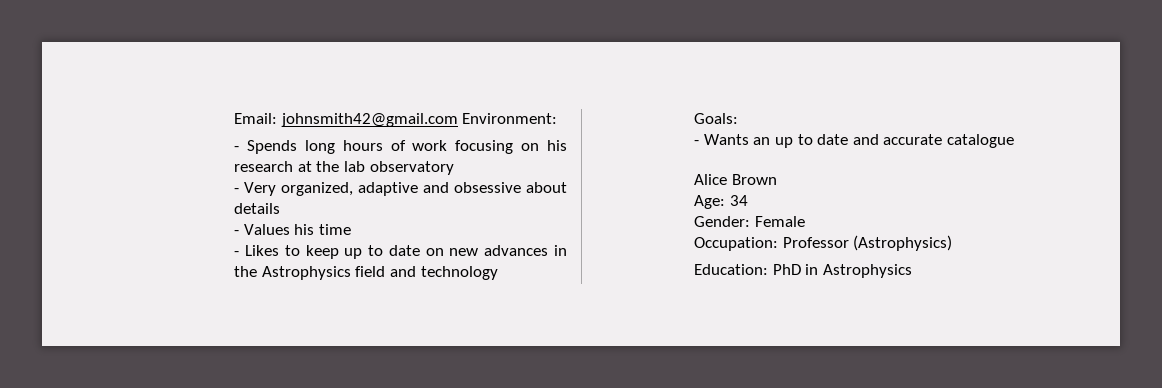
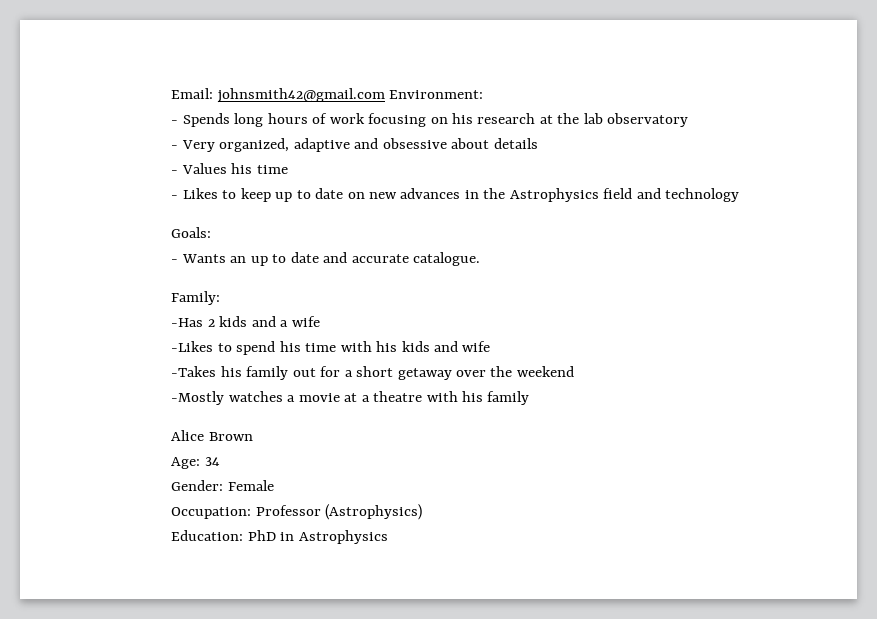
- - Wants an up to date and accurate catalogue
+ - Wants an up to date and accurate catalogue.
+ Family:
+ -Has 2 kids and a wife
+ -Likes to spend his time with his kids and wife
+ -Takes his family out for a short getaway over the weekend
+ -Mostly watches a movie at a theatre with his family

